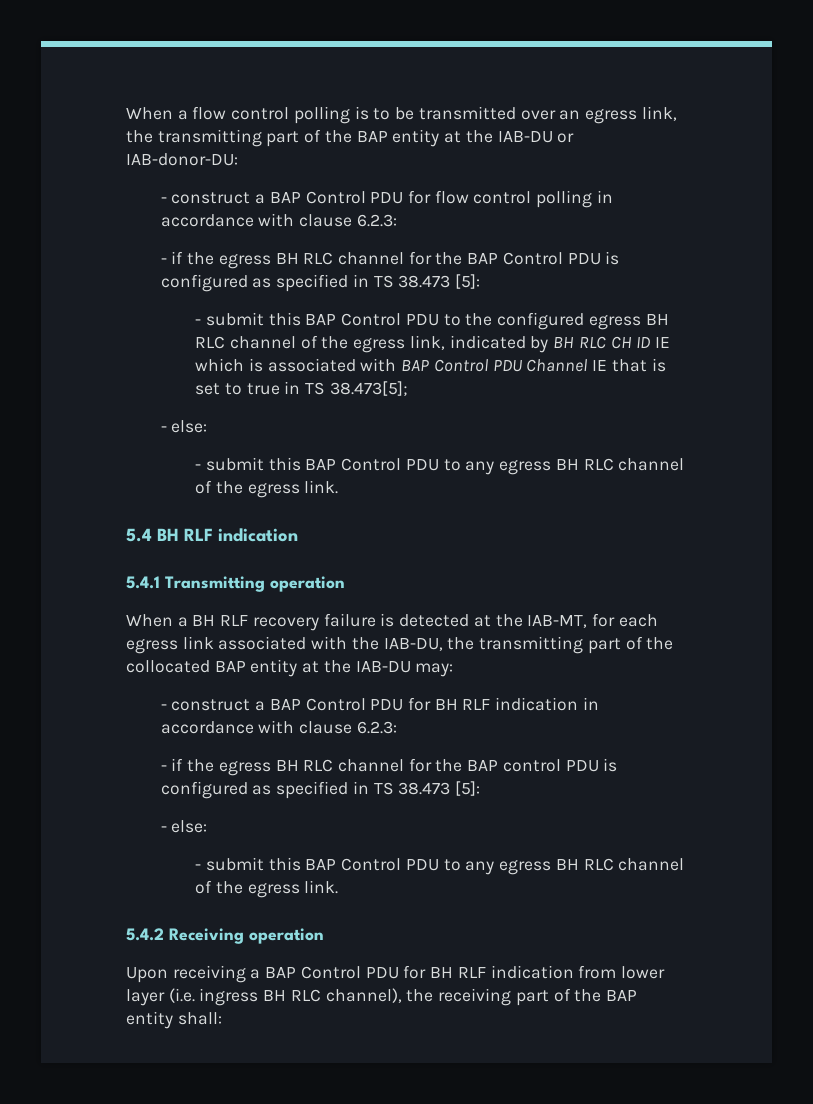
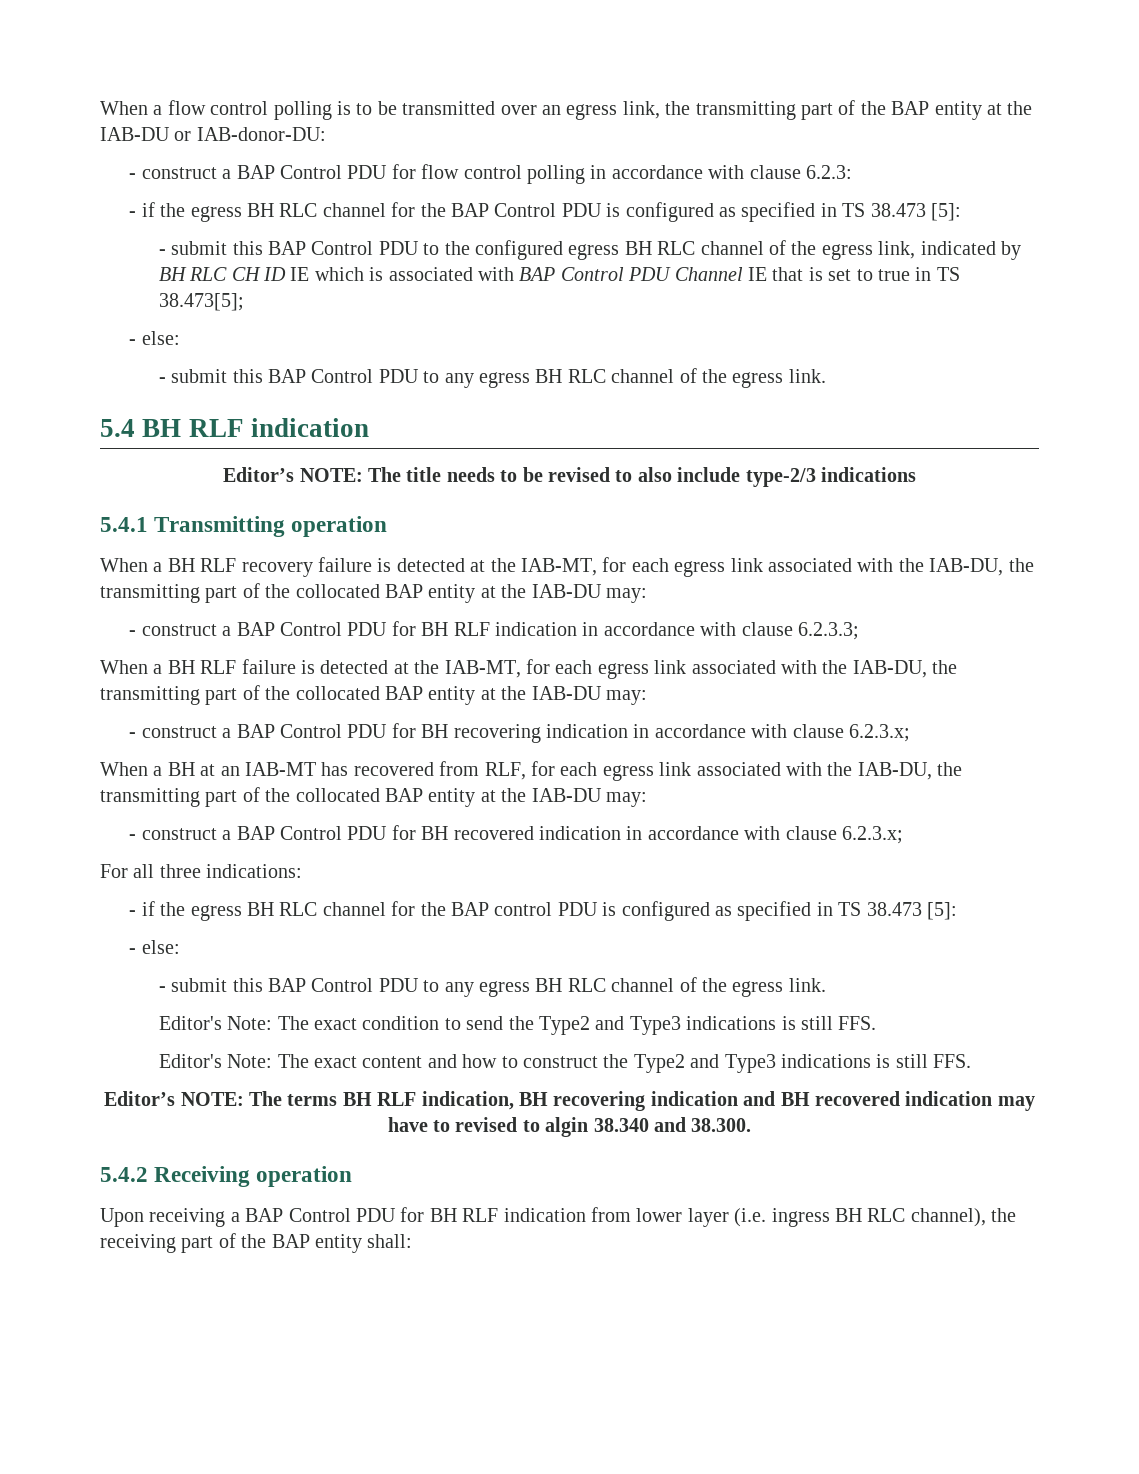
+ Editor’s NOTE: The title needs to be revised to also include type-2/3 indications
- - construct a BAP Control PDU for BH RLF indication in accordance with clause 6.2.3:
+ - construct a BAP Control PDU for BH RLF indication in accordance with clause 6.2.3.3;
+ When a BH RLF failure is detected at the IAB-MT, for each egress link associated with the IAB-DU, the transmitting part of the collocated BAP entity at the IAB-DU may:
+ - construct a BAP Control PDU for BH recovering indication in accordance with clause 6.2.3.x;
+ When a BH at an IAB-MT has recovered from RLF, for each egress link associated with the IAB-DU, the transmitting part of the collocated BAP entity at the IAB-DU may:
+ - construct a BAP Control PDU for BH recovered indication in accordance with clause 6.2.3.x;
+ For all three indications:
+ Editor's Note: The exact condition to send the Type2 and Type3 indications is still FFS.
+ Editor's Note: The exact content and how to construct the Type2 and Type3 indications is still FFS.
+ Editor’s NOTE: The terms BH RLF indication, BH recovering indication and BH recovered indication may have to revised to algin 38.340 and 38.300.

